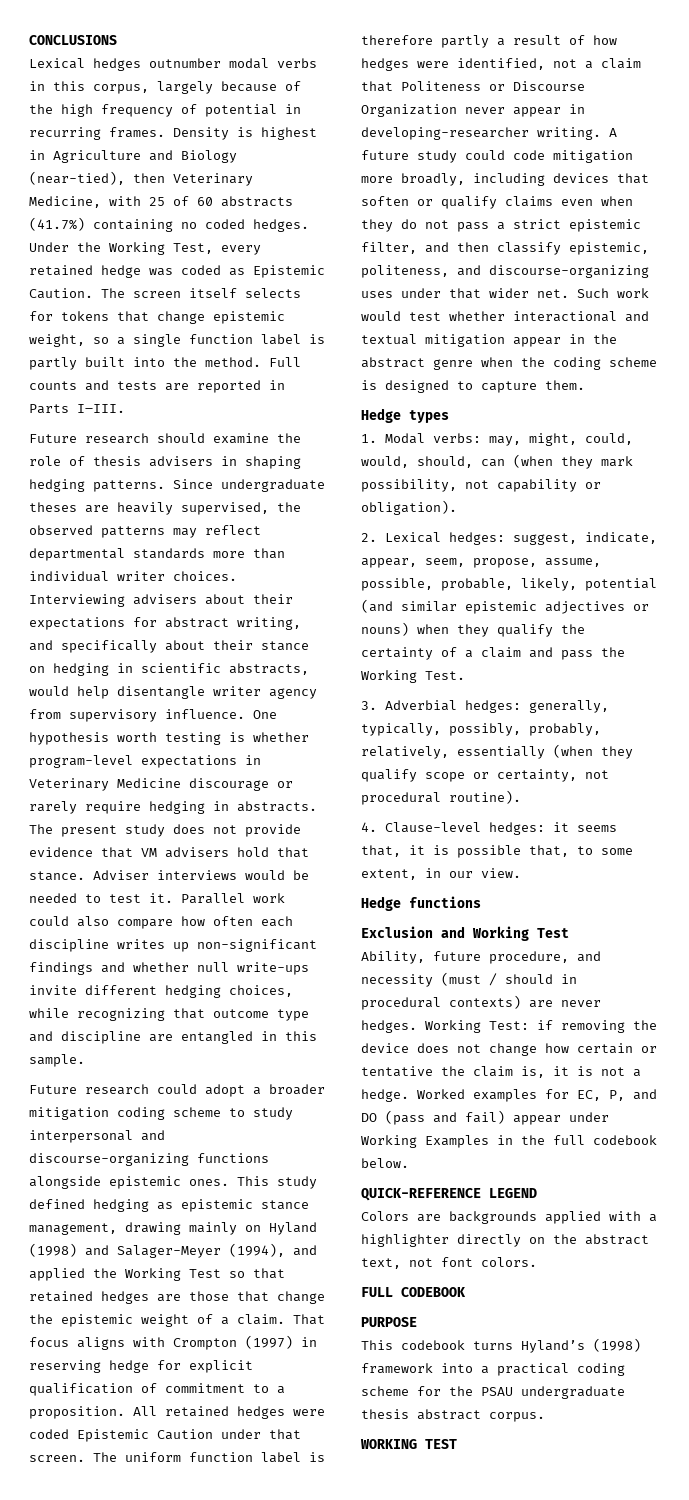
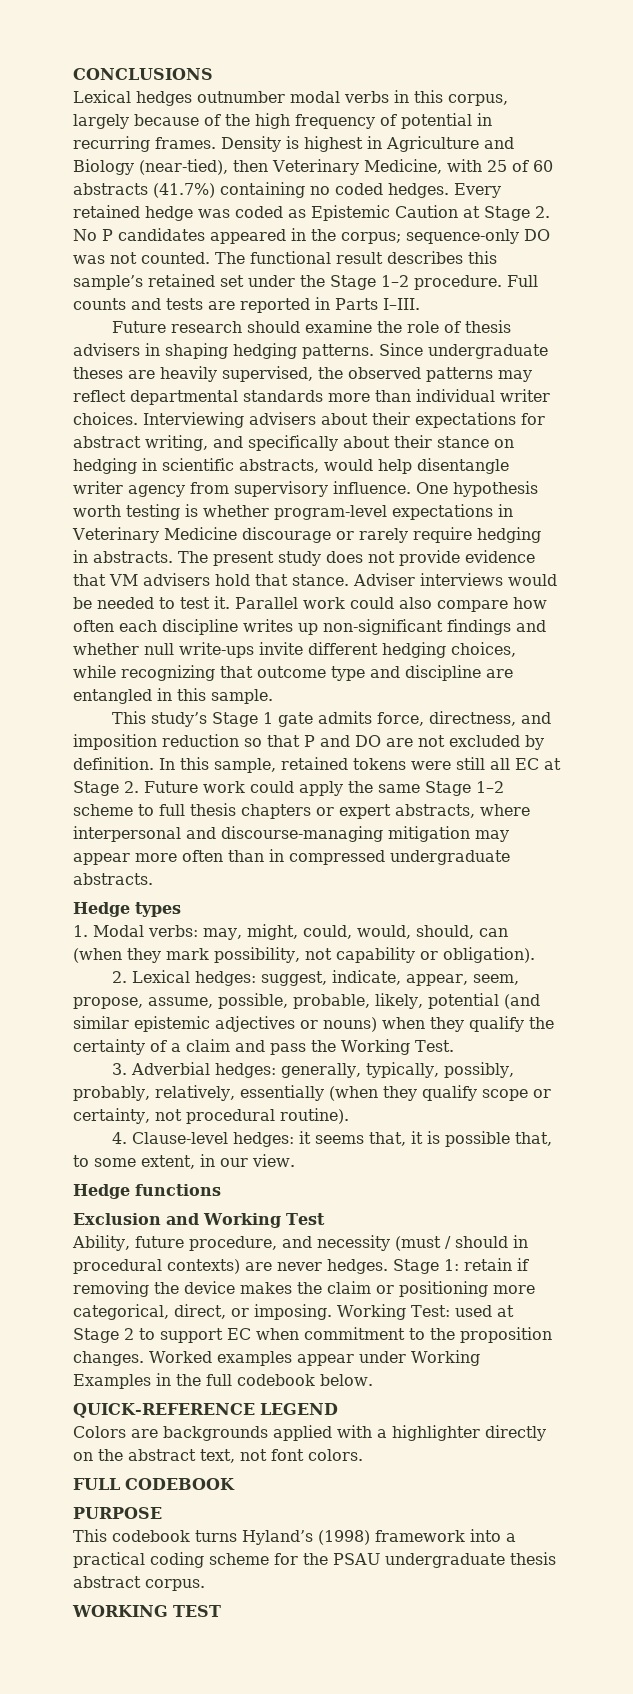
- Under the Working Test, every retained hedge was coded as Epistemic Caution. The screen itself selects for tokens that change epistemic weight, so a single function label is partly built into the method.
+ Every retained hedge was coded as Epistemic Caution at Stage 2. No P candidates appeared in the corpus; sequence-only DO was not counted. The functional result describes this sample’s retained set under the Stage 1–2 procedure.
- Future research could adopt a broader mitigation coding scheme to study interpersonal and discourse-organizing functions alongside epistemic ones. This study defined hedging as epistemic stance management, drawing mainly on Hyland (1998) and Salager-Meyer (1994), and applied the Working Test so that retained hedges are those that change the epistemic weight of a claim. That focus aligns with Crompton (1997) in reserving hedge for explicit qualification of commitment to a proposition. All retained hedges were coded Epistemic Caution under that screen. The uniform function label is therefore partly a result of how hedges were identified, not a claim that Politeness or Discourse Organization never appear in developing-researcher writing. A future study could code mitigation more broadly, including devices that soften or qualify claims even when they do not pass a strict epistemic filter, and then classify epistemic, politeness, and discourse-organizing uses under that wider net. Such work would test whether interactional and textual mitigation appear in the abstract genre when the coding scheme is designed to capture them.
+ This study’s Stage 1 gate admits force, directness, and imposition reduction so that P and DO are not excluded by definition. In this sample, retained tokens were still all EC at Stage 2. Future work could apply the same Stage 1–2 scheme to full thesis chapters or expert abstracts, where interpersonal and discourse-managing mitigation may appear more often than in compressed undergraduate abstracts.
- Working Test: if removing the device does not change how certain or tentative the claim is, it is not a hedge. Worked examples for EC, P, and DO (pass and fail) appear under Working Examples in the full codebook below.
+ Stage 1: retain if removing the device makes the claim or positioning more categorical, direct, or imposing. Working Test: used at Stage 2 to support EC when commitment to the proposition changes. Worked examples appear under Working Examples in the full codebook below.

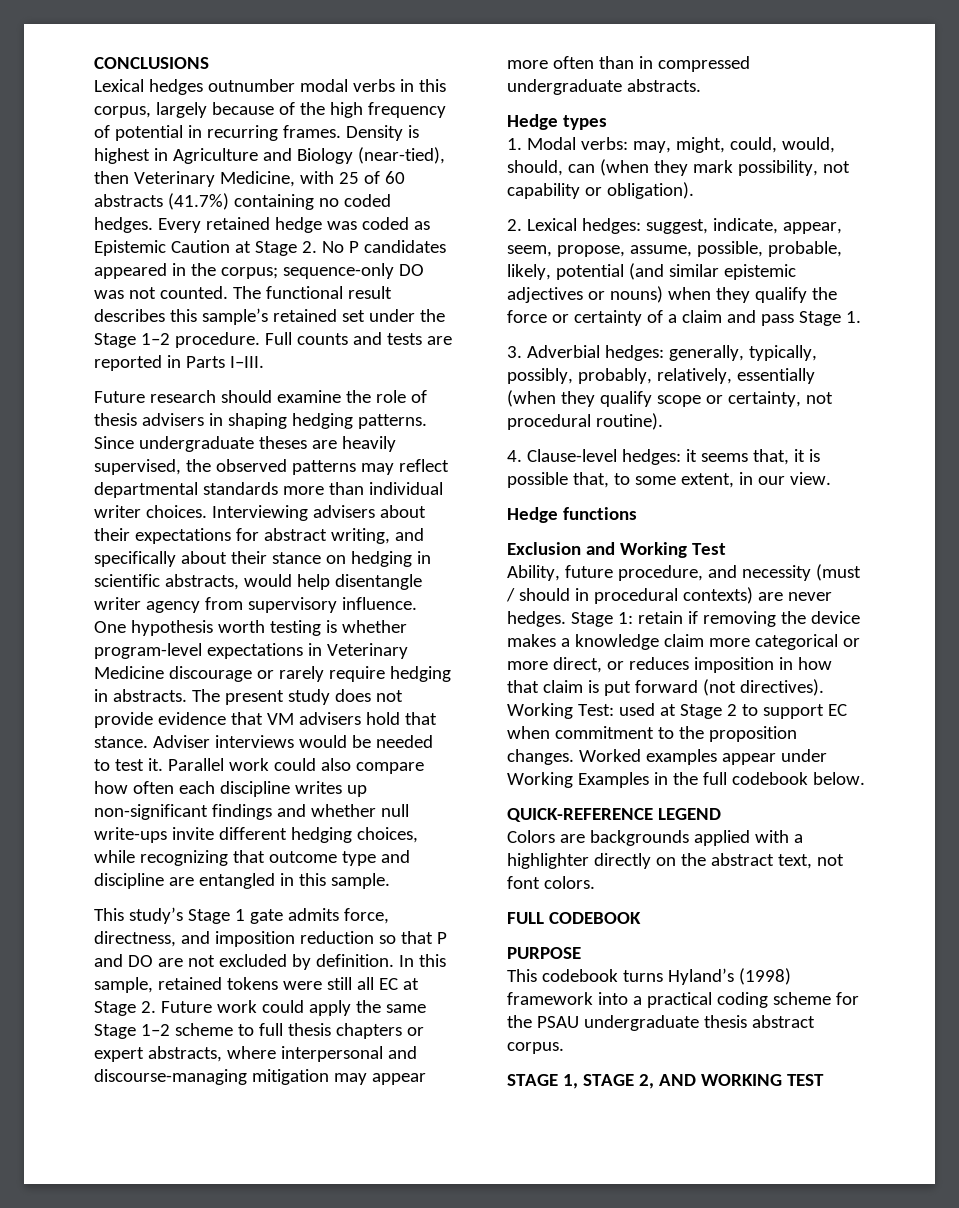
- 2. Lexical hedges: suggest, indicate, appear, seem, propose, assume, possible, probable, likely, potential (and similar epistemic adjectives or nouns) when they qualify the certainty of a claim and pass the Working Test.
+ 2. Lexical hedges: suggest, indicate, appear, seem, propose, assume, possible, probable, likely, potential (and similar epistemic adjectives or nouns) when they qualify the force or certainty of a claim and pass Stage 1.
- Stage 1: retain if removing the device makes the claim or positioning more categorical, direct, or imposing.
+ Stage 1: retain if removing the device makes a knowledge claim more categorical or more direct, or reduces imposition in how that claim is put forward (not directives).
- WORKING TEST
+ STAGE 1, STAGE 2, AND WORKING TEST

